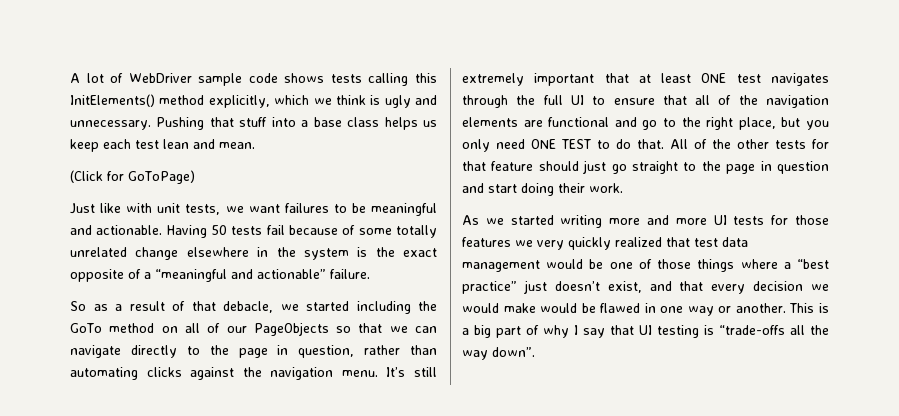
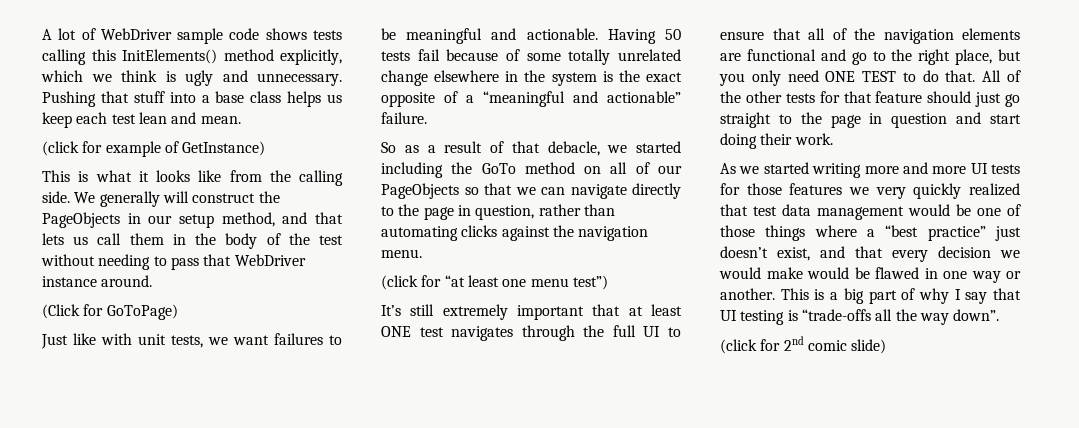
+ (click for example of GetInstance)
+ This is what it looks like from the calling side. We generally will construct the PageObjects in our setup method, and that lets us call them in the body of the test without needing to pass that WebDriver instance around.
- So as a result of that debacle, we started including the GoTo method on all of our PageObjects so that we can navigate directly to the page in question, rather than automating clicks against the navigation menu. It’s still extremely important that at least ONE test navigates through the full UI to ensure that all of the navigation elements are functional and go to the right place, but you only need ONE TEST to do that.
+ So as a result of that debacle, we started including the GoTo method on all of our PageObjects so that we can navigate directly to the page in question, rather than automating clicks against the navigation menu.
+ (click for “at least one menu test”)
+ It’s still extremely important that at least ONE test navigates through the full UI to ensure that all of the navigation elements are functional and go to the right place, but you only need ONE TEST to do that.
+ (click for 2nd comic slide)

